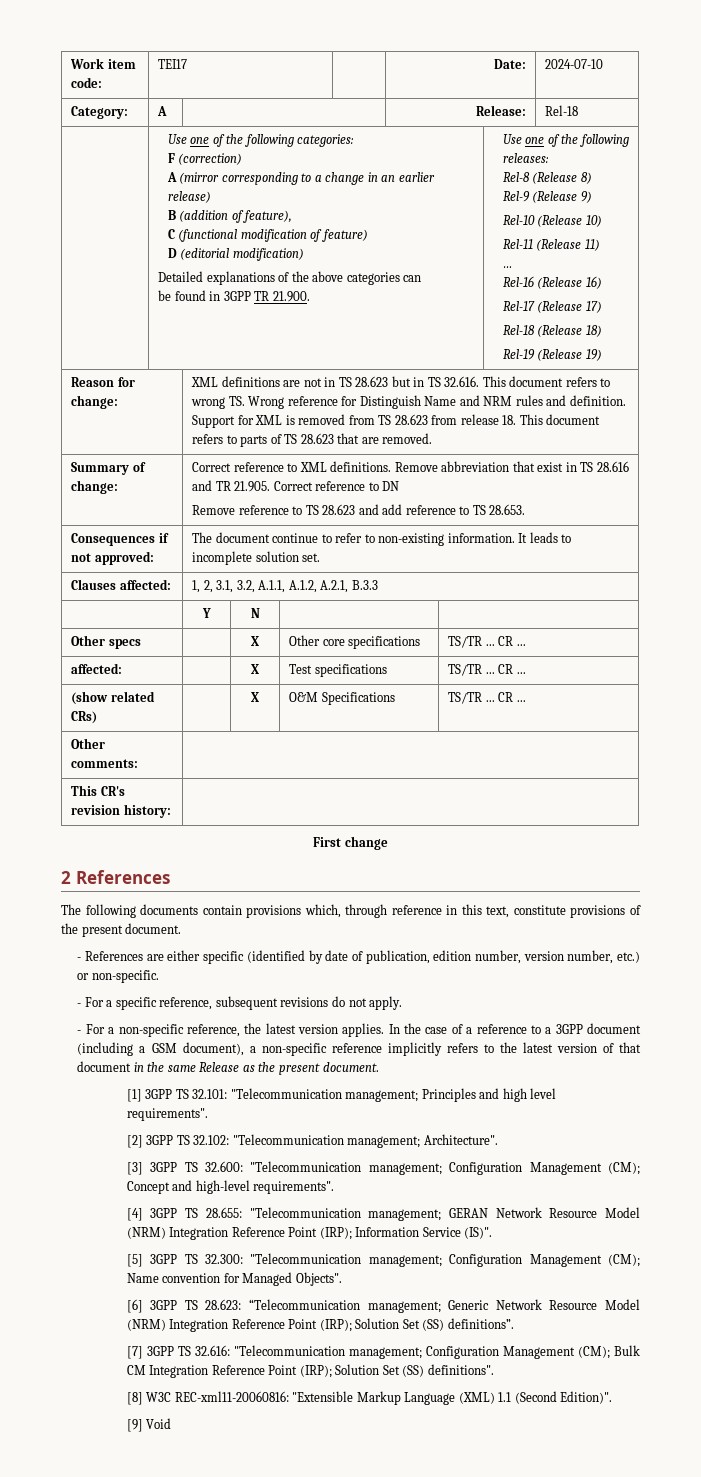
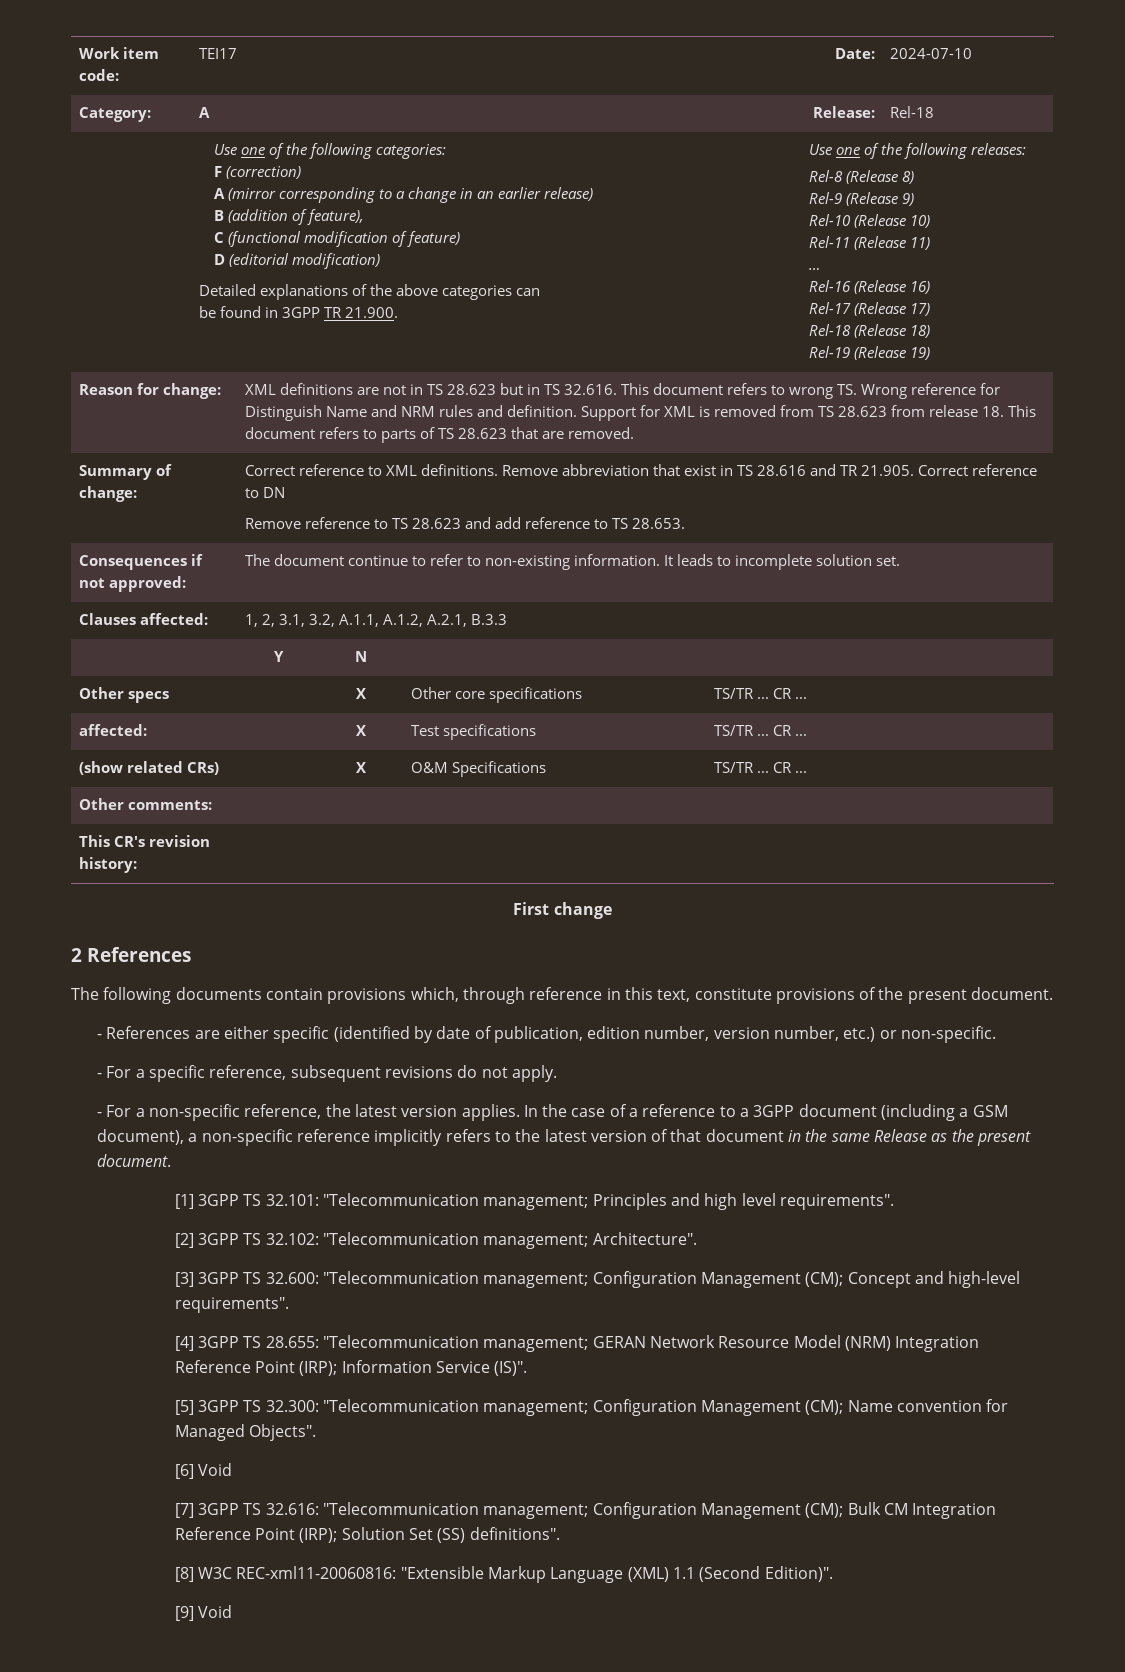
- [6] 3GPP TS 28.623: “Telecommunication management; Generic Network Resource Model (NRM) Integration Reference Point (IRP); Solution Set (SS) definitions”.
+ [6] Void

